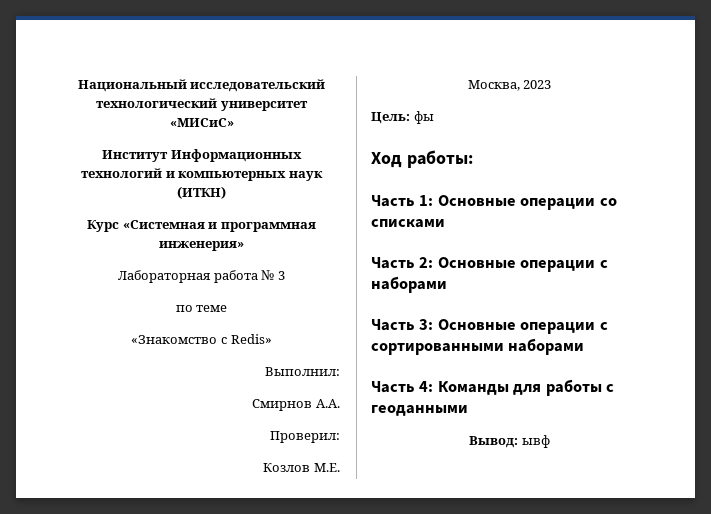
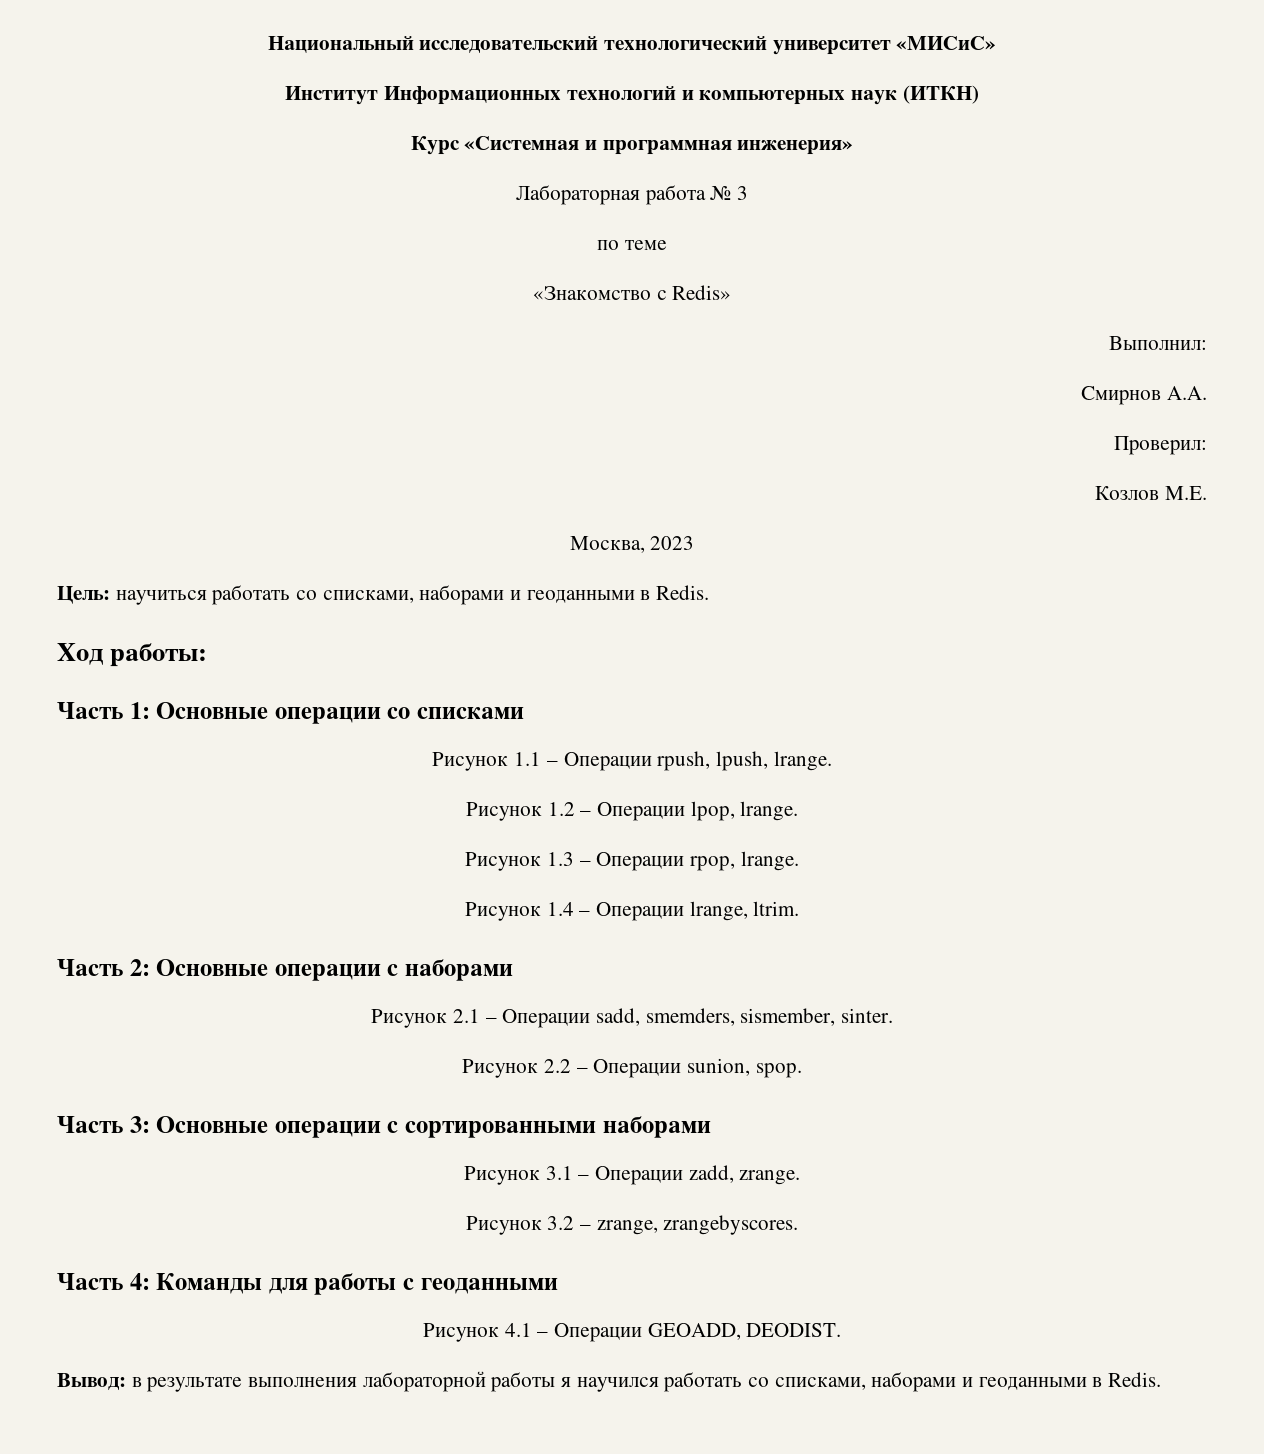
- Цель: фы
+ Цель: научиться работать со списками, наборами и геоданными в Redis.
+ Рисунок 1.1 – Операции rpush, lpush, lrange.
+ Рисунок 1.2 – Операции lpop, lrange.
+ Рисунок 1.3 – Операции rpop, lrange.
+ Рисунок 1.4 – Операции lrange, ltrim.
+ Рисунок 2.1 – Операции sadd, smemders, sismember, sinter.
+ Рисунок 2.2 – Операции sunion, spop.
+ Рисунок 3.1 – Операции zadd, zrange.
+ Рисунок 3.2 – zrange, zrangebyscores.
- Вывод: ывф
+ Рисунок 4.1 – Операции GEOADD, DEODIST.
+ Вывод: в результате выполнения лабораторной работы я научился работать со списками, наборами и геоданными в Redis.

